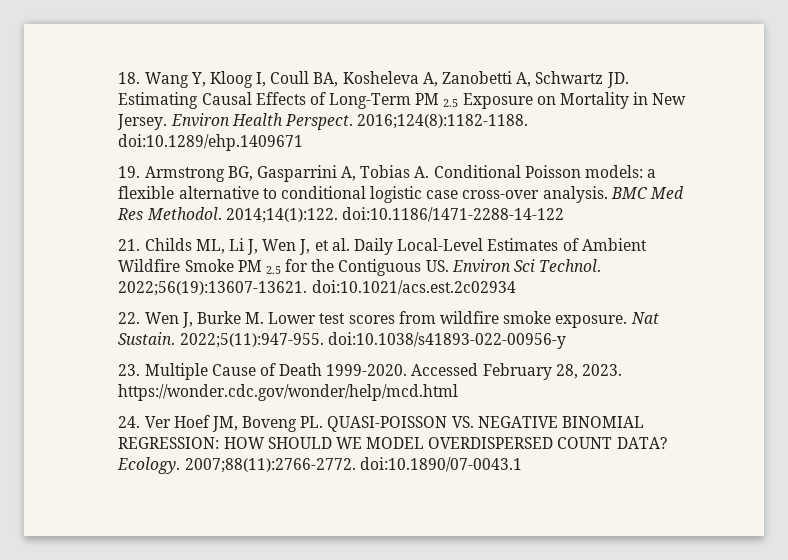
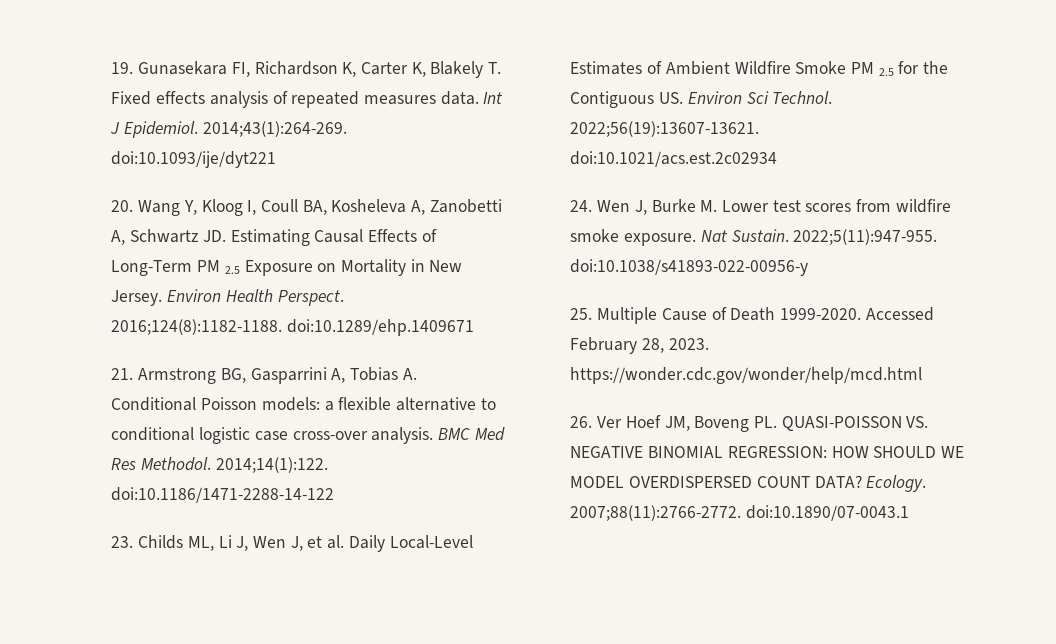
- 18. Wang Y, Kloog I, Coull BA, Kosheleva A, Zanobetti A, Schwartz JD. Estimating Causal Effects of Long-Term PM 2.5 Exposure on Mortality in New Jersey.
+ 19. Gunasekara FI, Richardson K, Carter K, Blakely T. Fixed effects analysis of repeated measures data. Int J Epidemiol. 2014;43(1):264-269. doi:10.1093/ije/dyt221
+ 20. Wang Y, Kloog I, Coull BA, Kosheleva A, Zanobetti A, Schwartz JD. Estimating Causal Effects of Long-Term PM 2.5 Exposure on Mortality in New Jersey.
- 19. Armstrong BG, Gasparrini A, Tobias A. Conditional Poisson models: a flexible alternative to conditional logistic case cross-over analysis.
+ 21. Armstrong BG, Gasparrini A, Tobias A. Conditional Poisson models: a flexible alternative to conditional logistic case cross-over analysis.
- 21. Childs ML, Li J, Wen J, et al. Daily Local-Level Estimates of Ambient Wildfire Smoke PM 2.5 for the Contiguous US. Environ Sci Technol.
+ 23. Childs ML, Li J, Wen J, et al. Daily Local-Level Estimates of Ambient Wildfire Smoke PM 2.5 for the Contiguous US. Environ Sci Technol.
- 22. Wen J, Burke M. Lower test scores from wildfire smoke exposure.
+ 24. Wen J, Burke M. Lower test scores from wildfire smoke exposure.
- 23. Multiple Cause of Death 1999-2020.
+ 25. Multiple Cause of Death 1999-2020.
- 24. Ver Hoef JM, Boveng PL. QUASI-POISSON VS. NEGATIVE BINOMIAL REGRESSION: HOW SHOULD WE MODEL OVERDISPERSED COUNT DATA?
+ 26. Ver Hoef JM, Boveng PL. QUASI-POISSON VS. NEGATIVE BINOMIAL REGRESSION: HOW SHOULD WE MODEL OVERDISPERSED COUNT DATA?

